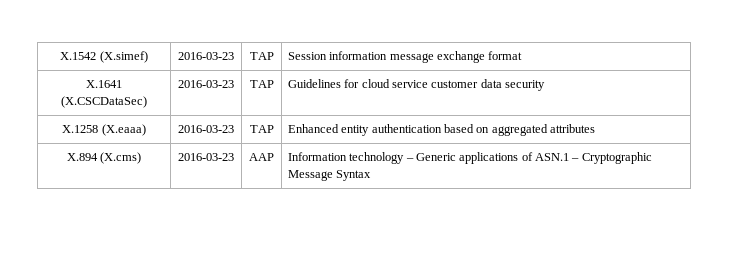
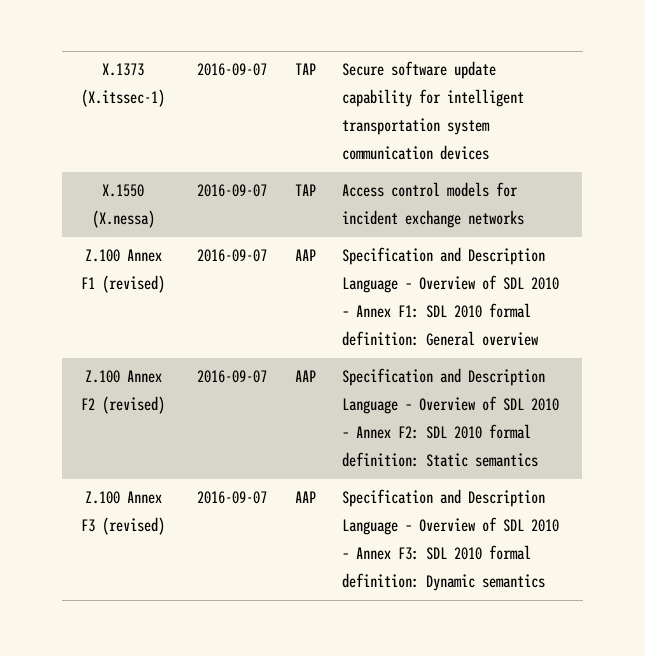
- X.1542 (X.simef) | 2016-03-23 | TAP | Session information message exchange format
- X.1641 (X.CSCDataSec) | 2016-03-23 | TAP | Guidelines for cloud service customer data security
- X.1258 (X.eaaa) | 2016-03-23 | TAP | Enhanced entity authentication based on aggregated attributes
- X.894 (X.cms) | 2016-03-23 | AAP | Information technology – Generic applications of ASN.1 – Cryptographic Message Syntax
+ X.1373 (X.itssec-1) | 2016-09-07 | TAP | Secure software update capability for intelligent transportation system communication devices
+ X.1550 (X.nessa) | 2016-09-07 | TAP | Access control models for incident exchange networks
+ Z.100 Annex F1 (revised) | 2016-09-07 | AAP | Specification and Description Language – Overview of SDL 2010 – Annex F1: SDL 2010 formal definition: General overview
+ Z.100 Annex F2 (revised) | 2016-09-07 | AAP | Specification and Description Language – Overview of SDL 2010 – Annex F2: SDL 2010 formal definition: Static semantics
+ Z.100 Annex F3 (revised) | 2016-09-07 | AAP | Specification and Description Language – Overview of SDL 2010 – Annex F3: SDL 2010 formal definition: Dynamic semantics

